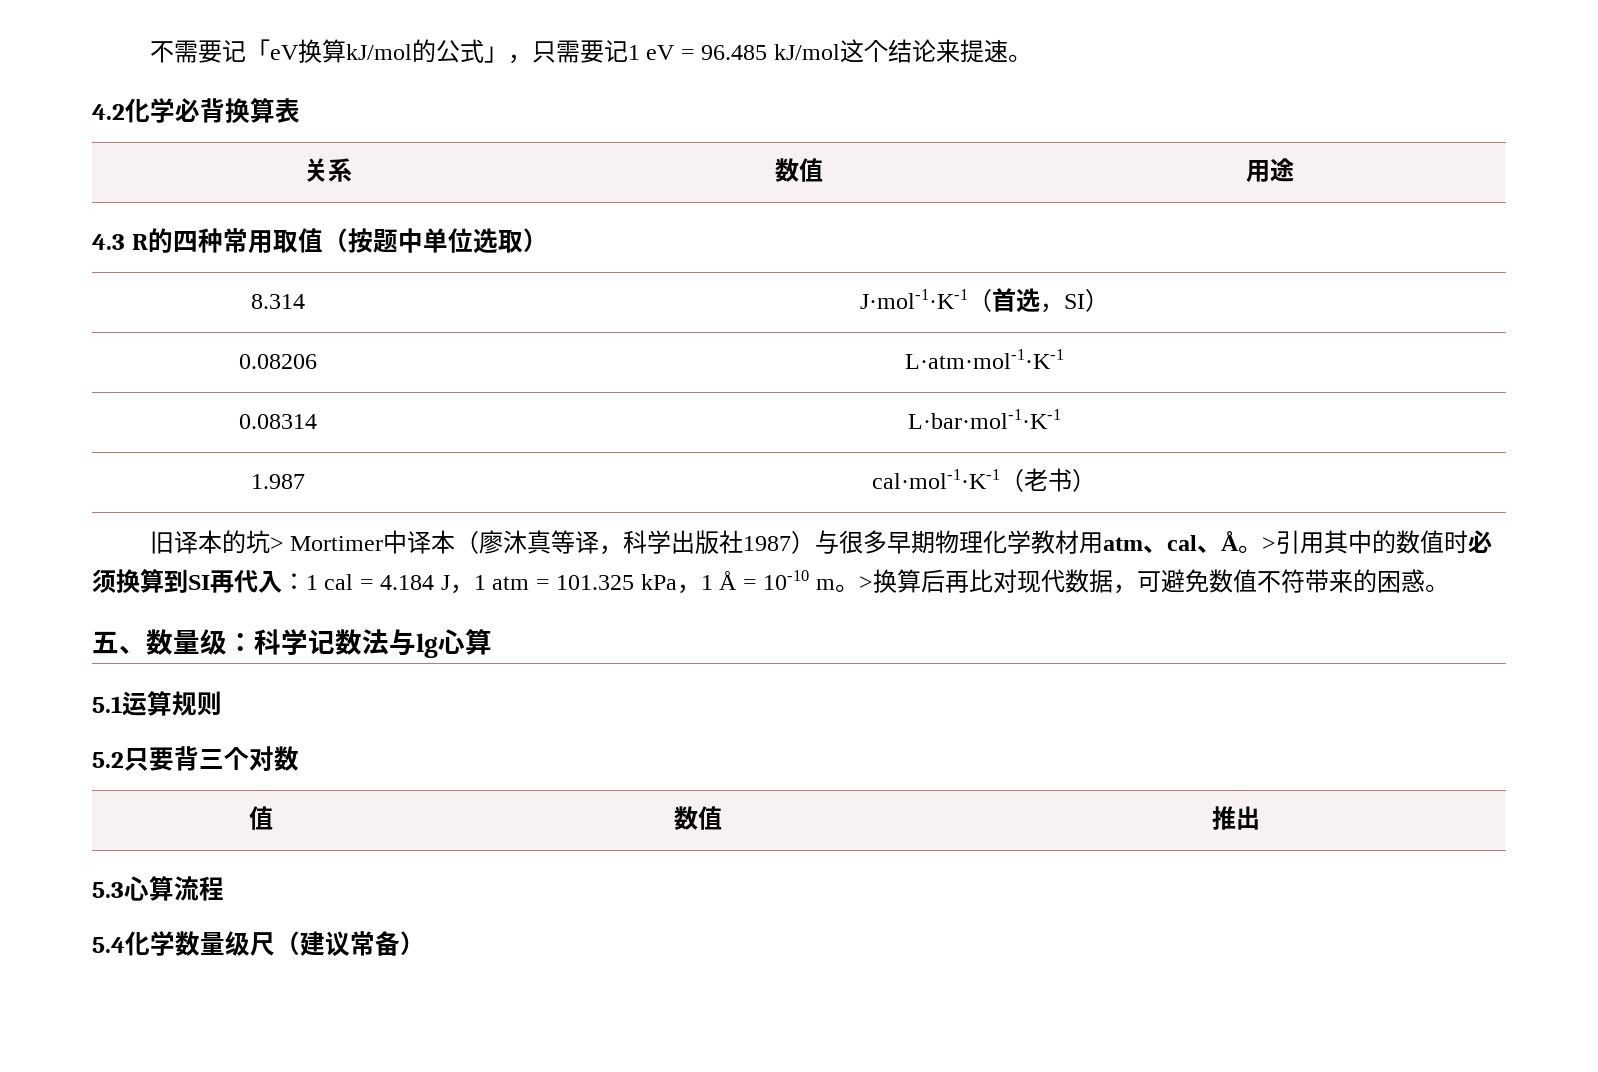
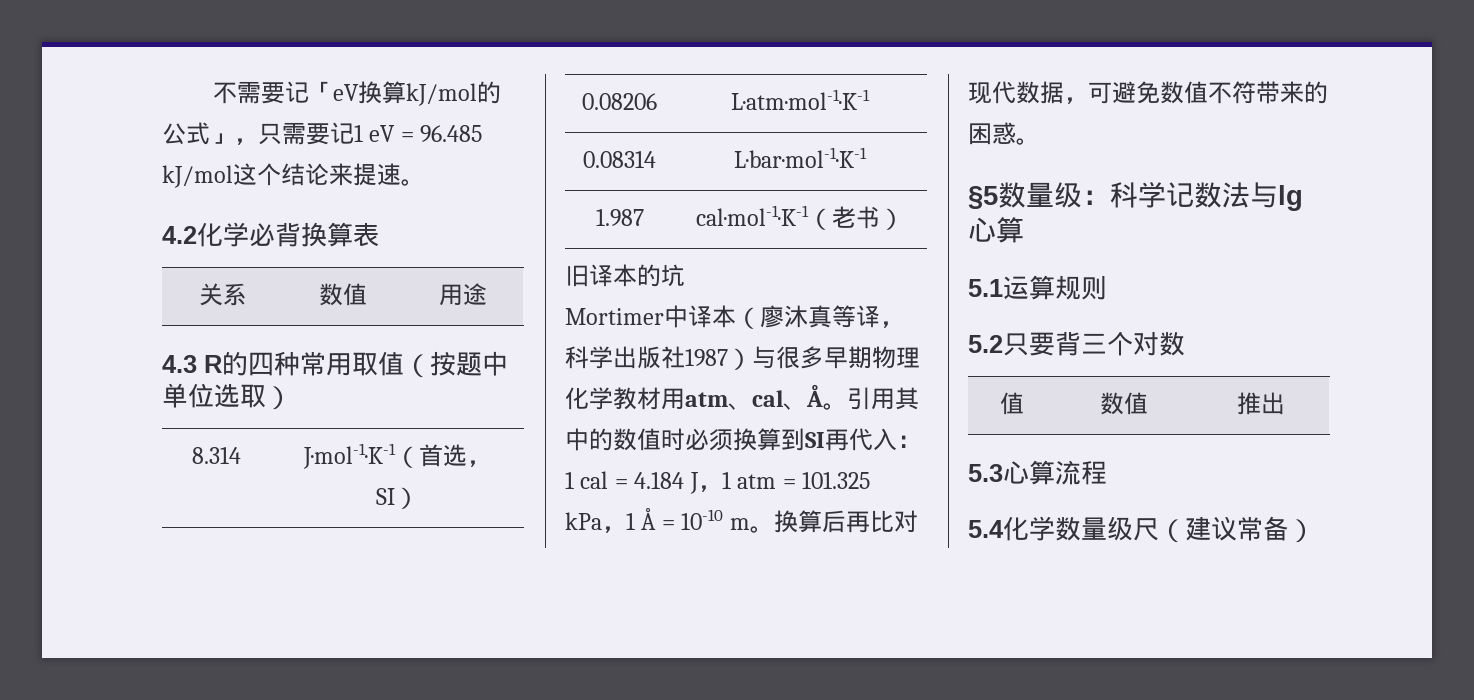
- 旧译本的坑> Mortimer中译本（廖沐真等译，科学出版社1987）与很多早期物理化学教材用atm、cal、Å。
+ 旧译本的坑
+ Mortimer中译本（廖沐真等译，科学出版社1987）与很多早期物理化学教材用atm、cal、Å。
- >引用其中的数值时必须换算到SI再代入：1 cal = 4.184 J，1 atm = 101.325 kPa，1 Å = 10-10 m。
+ 引用其中的数值时必须换算到SI再代入：1 cal = 4.184 J，1 atm = 101.325 kPa，1 Å = 10-10 m。
- >换算后再比对现代数据，可避免数值不符带来的困惑。
+ 换算后再比对现代数据，可避免数值不符带来的困惑。
- 五、数量级：科学记数法与lg心算
+ §5数量级：科学记数法与lg心算

